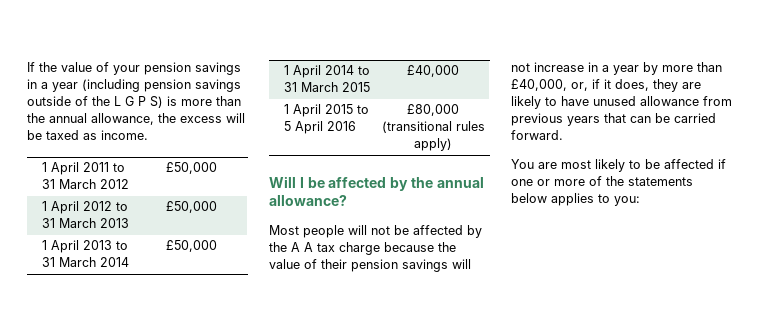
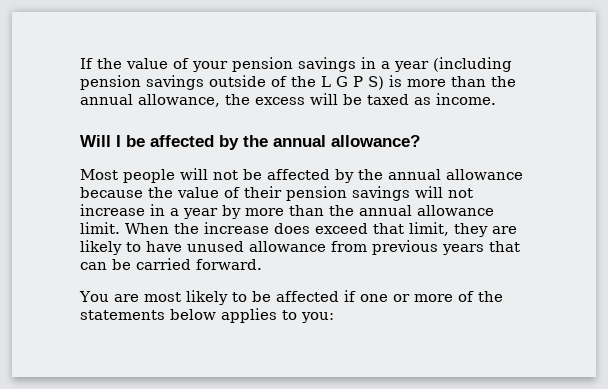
- 1 April 2011 to 31 March 2012 | £50,000
- 1 April 2012 to 31 March 2013 | £50,000
- 1 April 2013 to 31 March 2014 | £50,000
- 1 April 2014 to 31 March 2015 | £40,000
- 1 April 2015 to 5 April 2016 | £80,000 (transitional rules apply)
- Most people will not be affected by the A A tax charge because the value of their pension savings will not increase in a year by more than £40,000, or, if it does, they are likely to have unused allowance from previous years that can be carried forward.
+ Most people will not be affected by the annual allowance because the value of their pension savings will not increase in a year by more than the annual allowance limit. When the increase does exceed that limit, they are likely to have unused allowance from previous years that can be carried forward.

